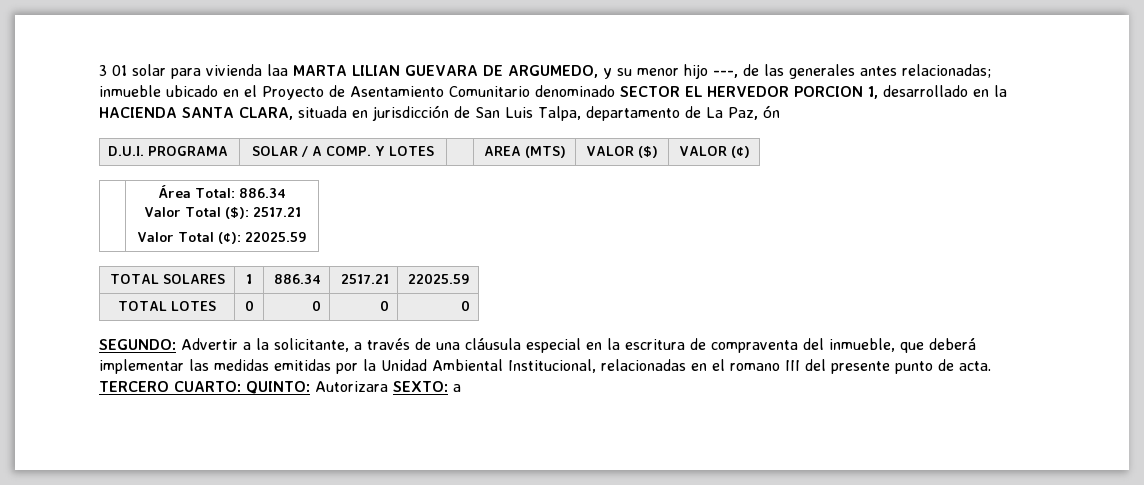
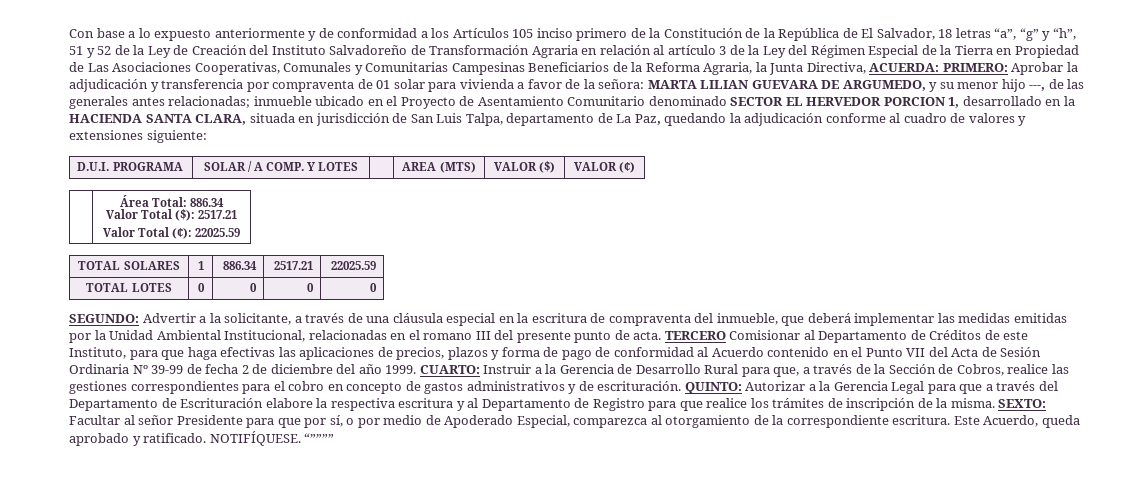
- 3 01 solar para vivienda laa MARTA LILIAN GUEVARA DE ARGUMEDO, y su menor hijo ---, de las generales antes relacionadas; inmueble ubicado en el Proyecto de Asentamiento Comunitario denominado SECTOR EL HERVEDOR PORCION 1, desarrollado en la HACIENDA SANTA CLARA, situada en jurisdicción de San Luis Talpa, departamento de La Paz, ón
+ Con base a lo expuesto anteriormente y de conformidad a los Artículos 105 inciso primero de la Constitución de la República de El Salvador, 18 letras “a”, “g” y “h”, 51 y 52 de la Ley de Creación del Instituto Salvadoreño de Transformación Agraria en relación al artículo 3 de la Ley del Régimen Especial de la Tierra en Propiedad de Las Asociaciones Cooperativas, Comunales y Comunitarias Campesinas Beneficiarios de la Reforma Agraria, la Junta Directiva, ACUERDA: PRIMERO: Aprobar la adjudicación y transferencia por compraventa de 01 solar para vivienda a favor de la señora: MARTA LILIAN GUEVARA DE ARGUMEDO, y su menor hijo ---, de las generales antes relacionadas; inmueble ubicado en el Proyecto de Asentamiento Comunitario denominado SECTOR EL HERVEDOR PORCION 1, desarrollado en la HACIENDA SANTA CLARA, situada en jurisdicción de San Luis Talpa, departamento de La Paz, quedando la adjudicación conforme al cuadro de valores y extensiones siguiente:
- TERCERO CUARTO: QUINTO: Autorizara SEXTO: a
+ TERCERO Comisionar al Departamento de Créditos de este Instituto, para que haga efectivas las aplicaciones de precios, plazos y forma de pago de conformidad al Acuerdo contenido en el Punto VII del Acta de Sesión Ordinaria Nº 39-99 de fecha 2 de diciembre del año 1999. CUARTO: Instruir a la Gerencia de Desarrollo Rural para que, a través de la Sección de Cobros, realice las gestiones correspondientes para el cobro en concepto de gastos administrativos y de escrituración. QUINTO: Autorizar a la Gerencia Legal para que a través del Departamento de Escrituración elabore la respectiva escritura y al Departamento de Registro para que realice los trámites de inscripción de la misma. SEXTO: Facultar al señor Presidente para que por sí, o por medio de Apoderado Especial, comparezca al otorgamiento de la correspondiente escritura. Este Acuerdo, queda aprobado y ratificado. NOTIFÍQUESE. “””””

